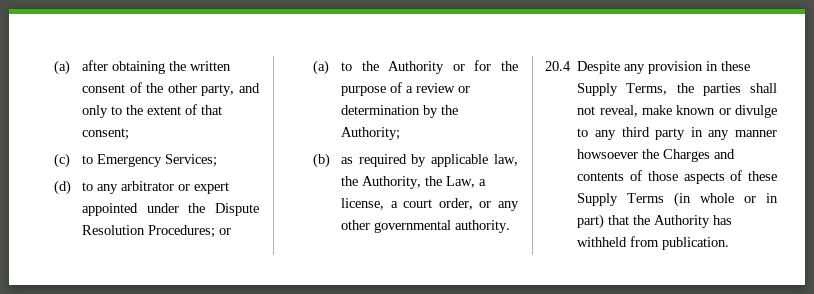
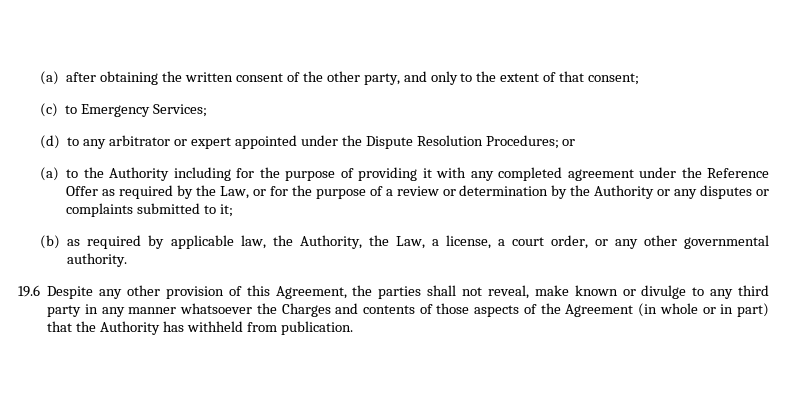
- (a) to the Authority or for the purpose of a review or determination by the Authority;
+ (a) to the Authority including for the purpose of providing it with any completed agreement under the Reference Offer as required by the Law, or for the purpose of a review or determination by the Authority or any disputes or complaints submitted to it;
- 20.4 Despite any provision in these Supply Terms, the parties shall not reveal, make known or divulge to any third party in any manner howsoever the Charges and contents of those aspects of these Supply Terms (in whole or in part) that the Authority has withheld from publication.
+ 19.6 Despite any other provision of this Agreement, the parties shall not reveal, make known or divulge to any third party in any manner whatsoever the Charges and contents of those aspects of the Agreement (in whole or in part) that the Authority has withheld from publication.

